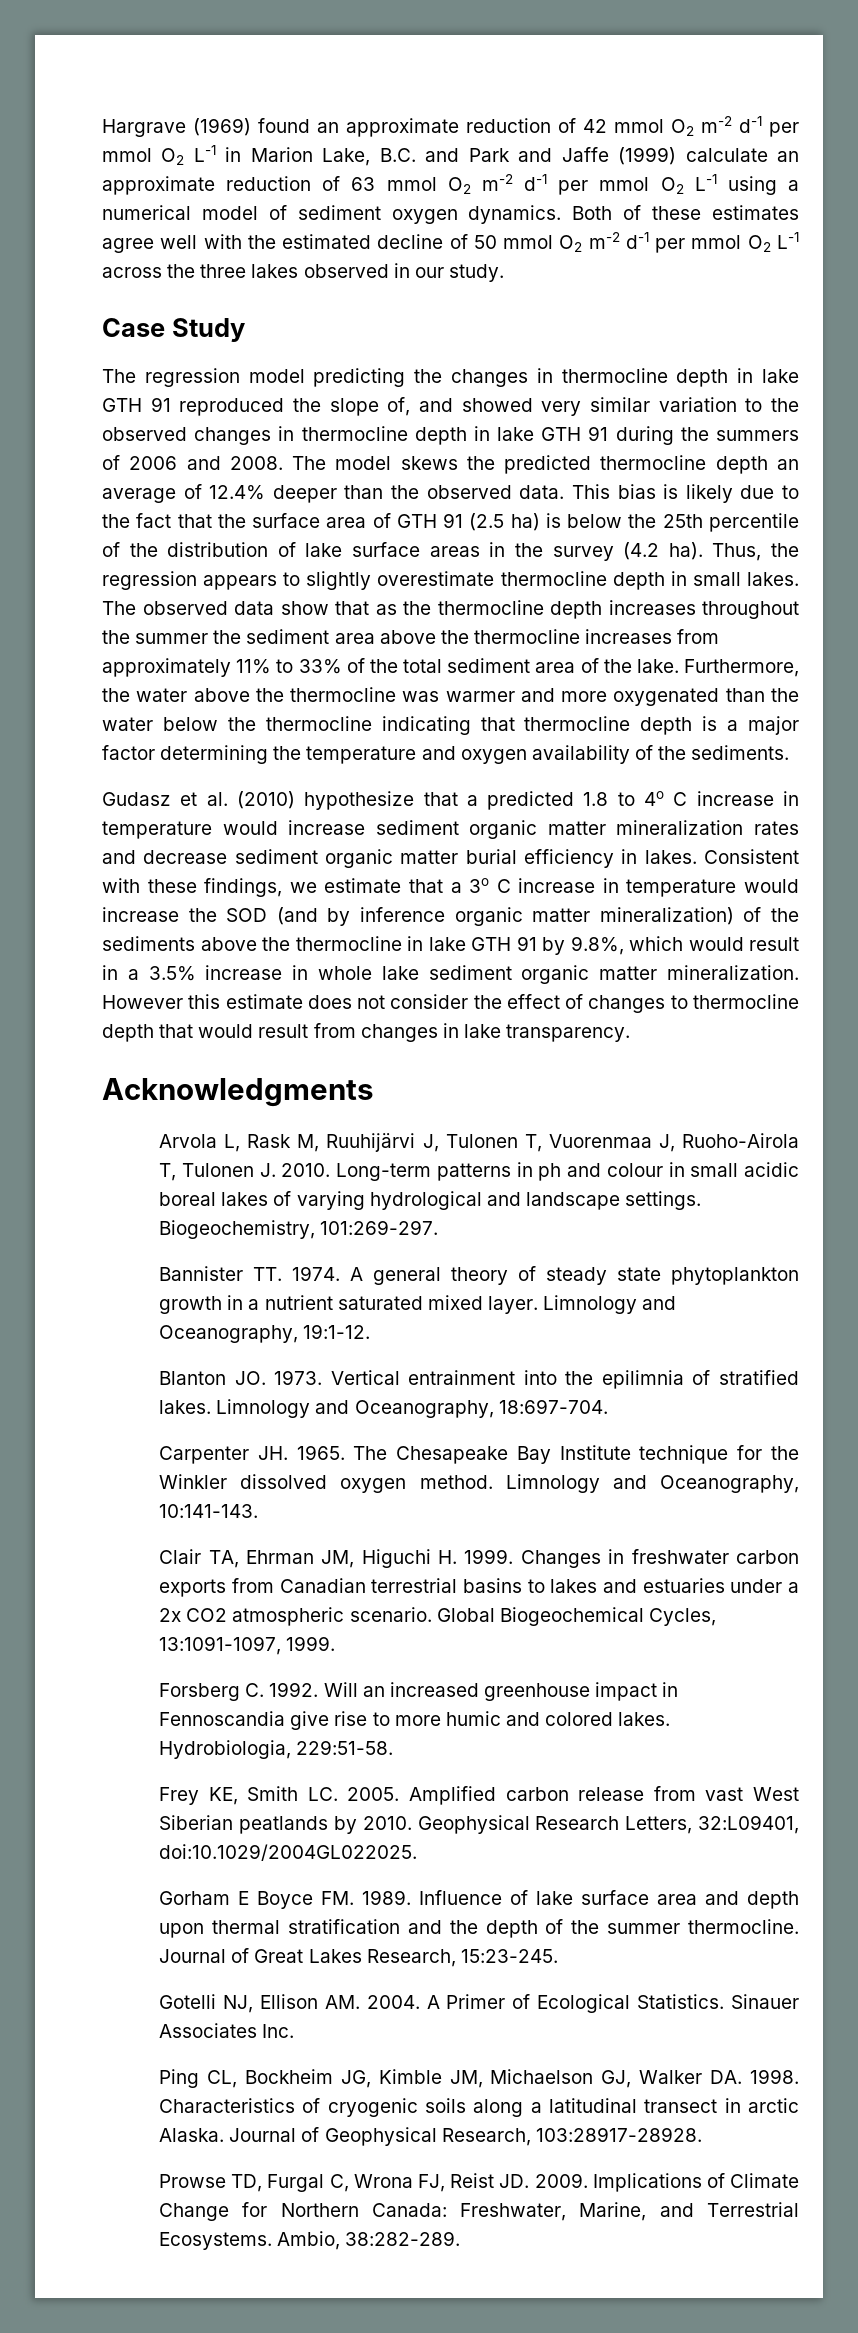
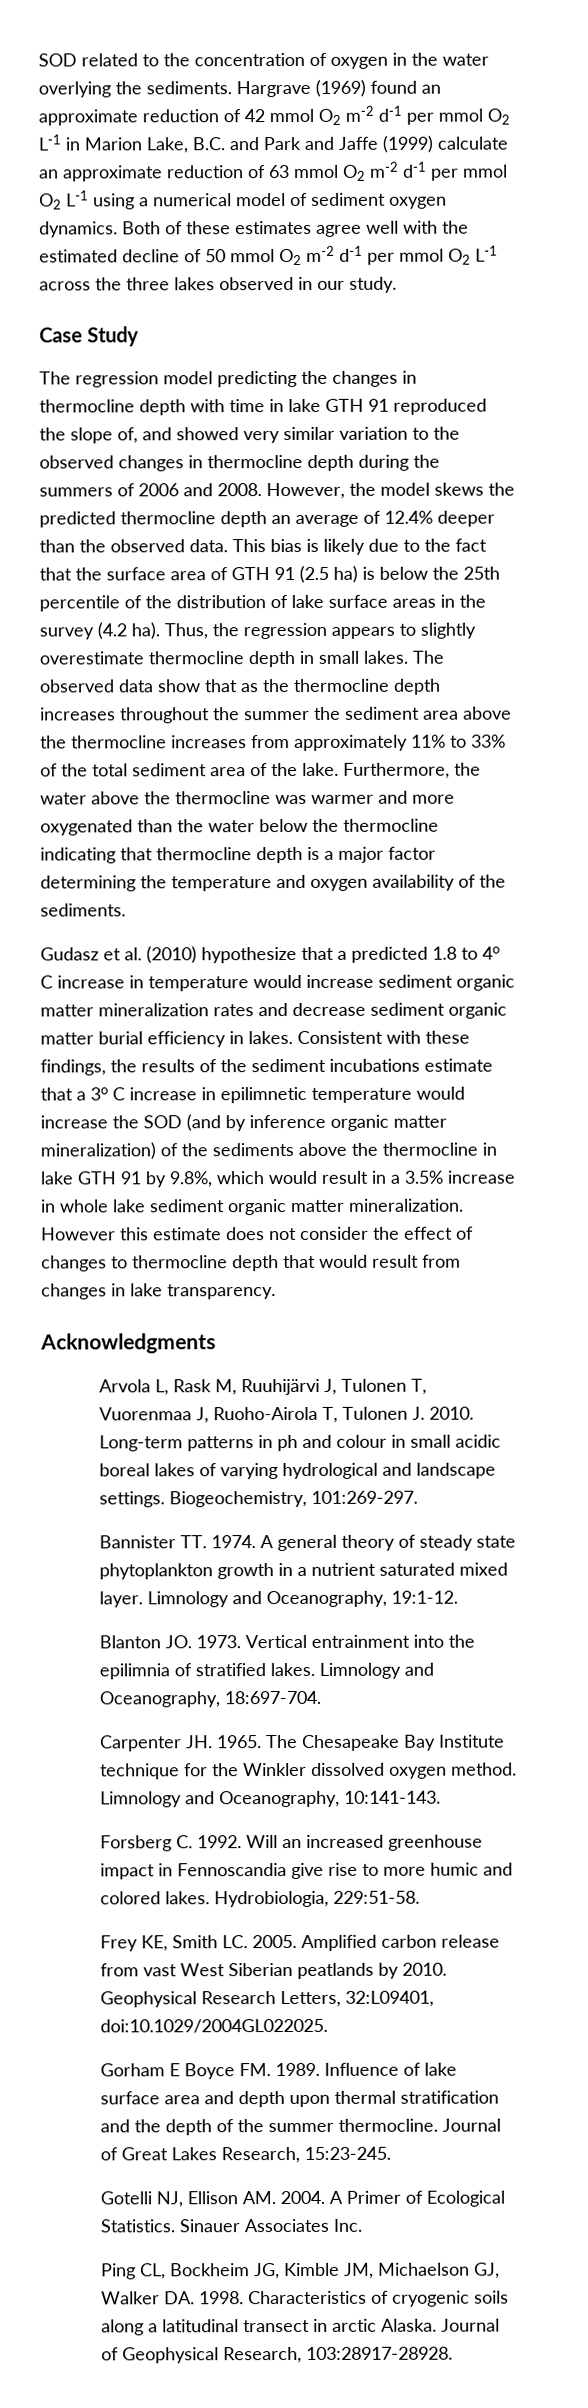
+ SOD related to the concentration of oxygen in the water overlying the sediments.
- The regression model predicting the changes in thermocline depth in lake GTH 91 reproduced the slope of, and showed very similar variation to the observed changes in thermocline depth in lake GTH 91 during the summers of 2006 and 2008.
+ The regression model predicting the changes in thermocline depth with time in lake GTH 91 reproduced the slope of, and showed very similar variation to the observed changes in thermocline depth during the summers of 2006 and 2008.
- The model skews the predicted thermocline depth an average of 12.4% deeper than the observed data.
+ However, the model skews the predicted thermocline depth an average of 12.4% deeper than the observed data.
- Consistent with these findings, we estimate that a 3o C increase in temperature would increase the SOD (and by inference organic matter mineralization) of the sediments above the thermocline in lake GTH 91 by 9.8%, which would result in a 3.5% increase in whole lake sediment organic matter mineralization.
+ Consistent with these findings, the results of the sediment incubations estimate that a 3o C increase in epilimnetic temperature would increase the SOD (and by inference organic matter mineralization) of the sediments above the thermocline in lake GTH 91 by 9.8%, which would result in a 3.5% increase in whole lake sediment organic matter mineralization.
- Clair TA, Ehrman JM, Higuchi H. 1999. Changes in freshwater carbon exports from Canadian terrestrial basins to lakes and estuaries under a 2x CO2 atmospheric scenario. Global Biogeochemical Cycles, 13:1091-1097, 1999.
- Prowse TD, Furgal C, Wrona FJ, Reist JD. 2009. Implications of Climate Change for Northern Canada: Freshwater, Marine, and Terrestrial Ecosystems. Ambio, 38:282-289.

